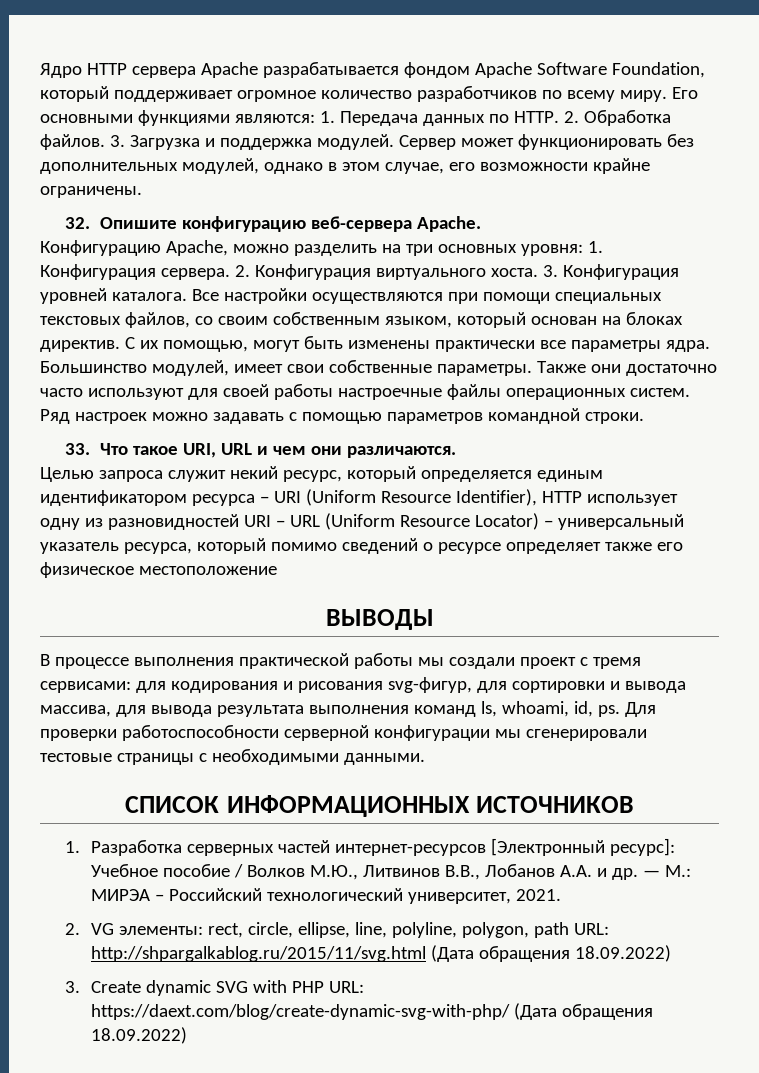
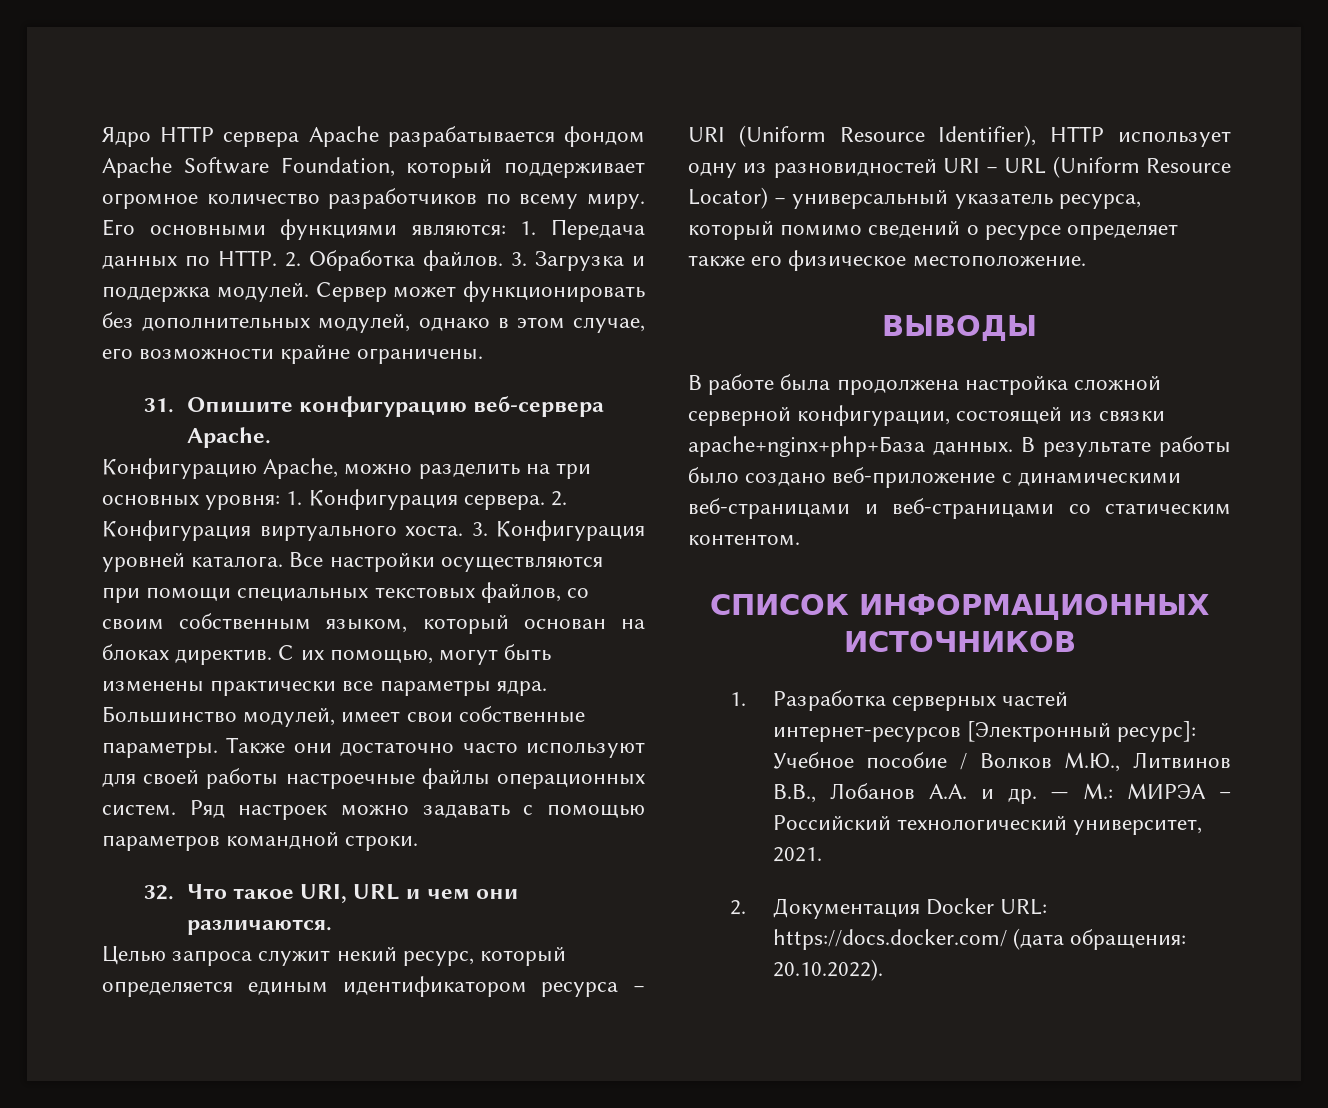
- 32. Опишите конфигурацию веб-сервера Apache.
+ 31. Опишите конфигурацию веб-сервера Apache.
- 33. Что такое URI, URL и чем они различаются.
+ 32. Что такое URI, URL и чем они различаются.
- Целью запроса служит некий ресурс, который определяется единым идентификатором ресурса − URI (Uniform Resource Identifier), HTTP использует одну из разновидностей URI − URL (Uniform Resource Locator) − универсальный указатель ресурса, который помимо сведений о ресурсе определяет также его физическое местоположение
+ Целью запроса служит некий ресурс, который определяется единым идентификатором ресурса − URI (Uniform Resource Identifier), HTTP использует одну из разновидностей URI − URL (Uniform Resource Locator) − универсальный указатель ресурса, который помимо сведений о ресурсе определяет также его физическое местоположение.
- В процессе выполнения практической работы мы создали проект с тремя сервисами: для кодирования и рисования svg-фигур, для сортировки и вывода массива, для вывода результата выполнения команд ls, whoami, id, ps. Для проверки работоспособности серверной конфигурации мы сгенерировали тестовые страницы с необходимыми данными.
+ В работе была продолжена настройка сложной серверной конфигурации, состоящей из связки apache+nginx+php+База данных. В результате работы было создано веб-приложение с динамическими веб-страницами и веб-страницами со статическим контентом.
- 2. VG элементы: rect, circle, ellipse, line, polyline, polygon, path URL: http://shpargalkablog.ru/2015/11/svg.html (Дата обращения 18.09.2022)
- 3. Create dynamic SVG with PHP URL: https://daext.com/blog/create-dynamic-svg-with-php/ (Дата обращения 18.09.2022)
+ 2. Документация Docker URL: https://docs.docker.com/ (дата обращения: 20.10.2022).

